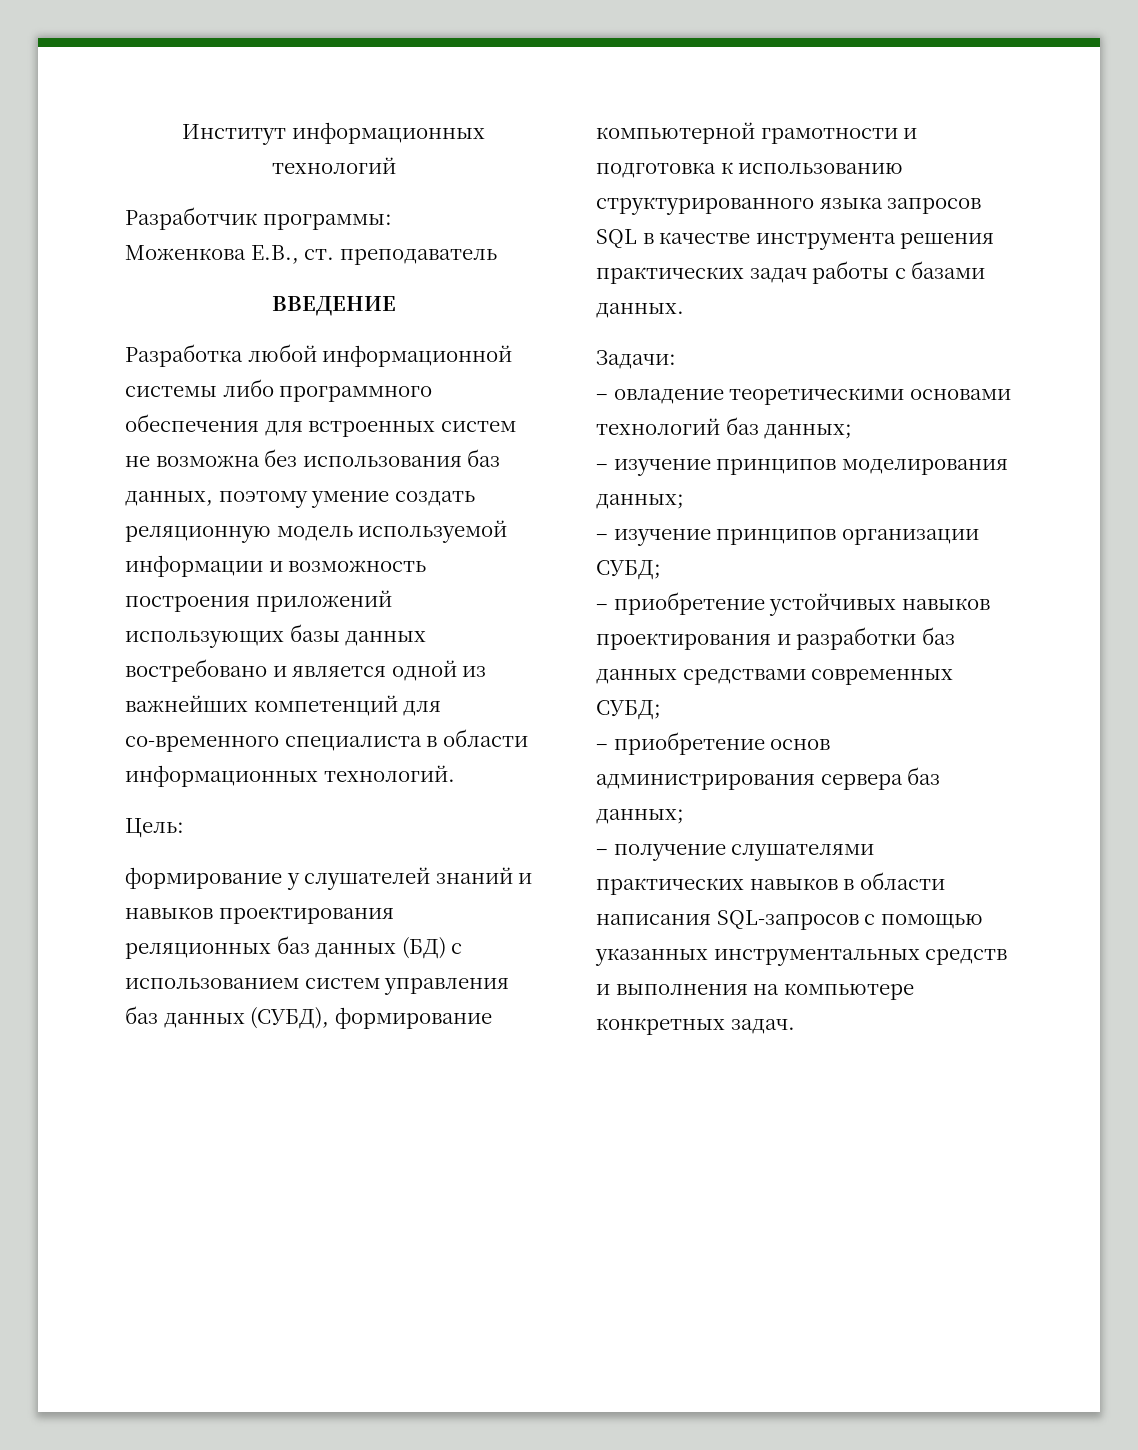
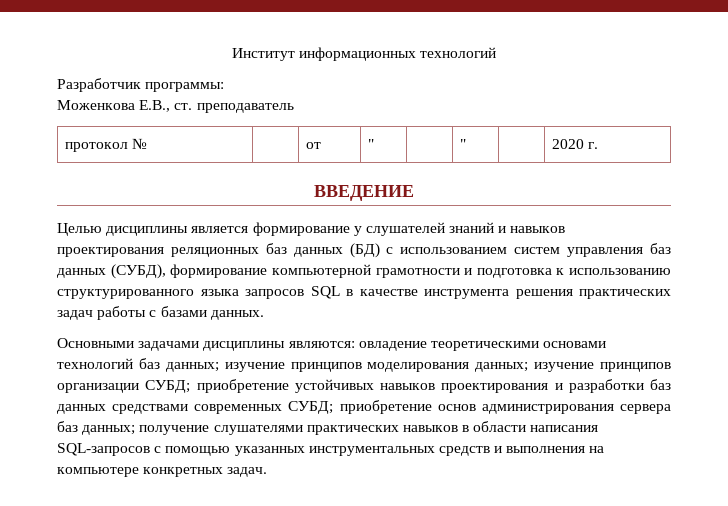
+ протокол № | | от | " | | " | | 2020 г.
  ВВЕДЕНИЕ
- Разработка любой информационной системы либо программного обеспечения для встроенных систем не возможна без использования баз данных, поэтому умение создать реляционную модель используемой информации и возможность построения приложений использующих базы данных востребовано и является одной из важнейших компетенций для со-временного специалиста в области информационных технологий.
- Цель:
- формирование у слушателей знаний и навыков проектирования реляционных баз данных (БД) с использованием систем управления баз данных (СУБД), формирование компьютерной грамотности и подготовка к использованию структурированного языка запросов SQL в качестве инструмента решения практических задач работы с базами данных.
+ Целью дисциплины является формирование у слушателей знаний и навыков проектирования реляционных баз данных (БД) с использованием систем управления баз данных (СУБД), формирование компьютерной грамотности и подготовка к использованию структурированного языка запросов SQL в качестве инструмента решения практических задач работы с базами данных.
- Задачи:
- – овладение теоретическими основами технологий баз данных;
- – изучение принципов моделирования данных;
- – изучение принципов организации СУБД;
- – приобретение устойчивых навыков проектирования и разработки баз данных средствами современных СУБД;
- – приобретение основ администрирования сервера баз данных;
- – получение слушателями практических навыков в области написания SQL-запросов с помощью указанных инструментальных средств и выполнения на компьютере конкретных задач.
+ Основными задачами дисциплины являются: овладение теоретическими основами технологий баз данных; изучение принципов моделирования данных; изучение принципов организации СУБД; приобретение устойчивых навыков проектирования и разработки баз данных средствами современных СУБД; приобретение основ администрирования сервера баз данных; получение слушателями практических навыков в области написания SQL-запросов с помощью указанных инструментальных средств и выполнения на компьютере конкретных задач.

